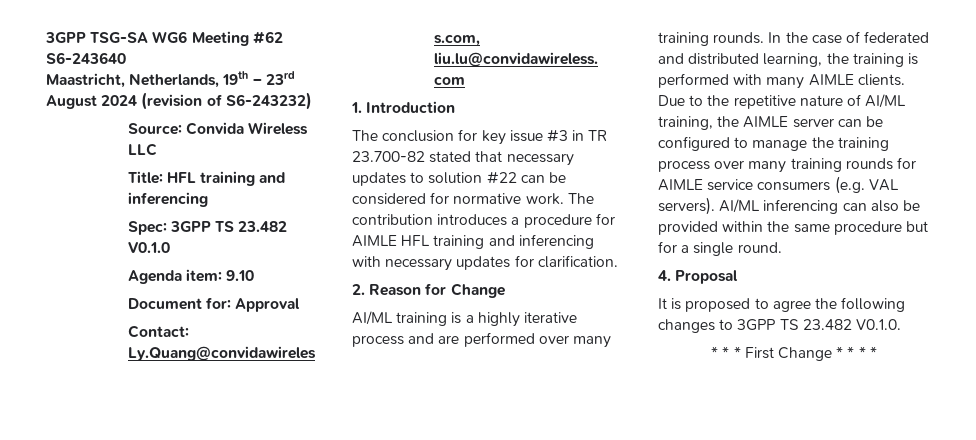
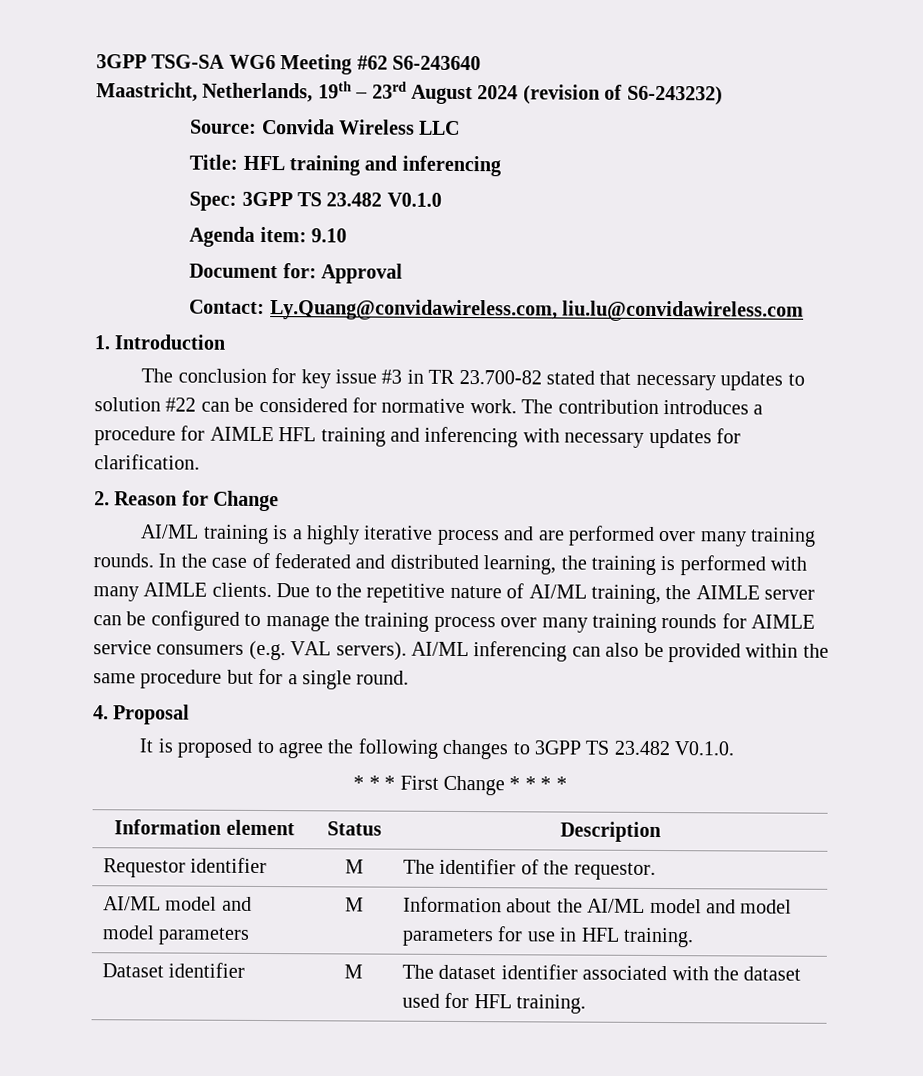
+ Information element | Status | Description
+ Requestor identifier | M | The identifier of the requestor.
+ AI/ML model and model parameters | M | Information about the AI/ML model and model parameters for use in HFL training.
+ Dataset identifier | M | The dataset identifier associated with the dataset used for HFL training.

